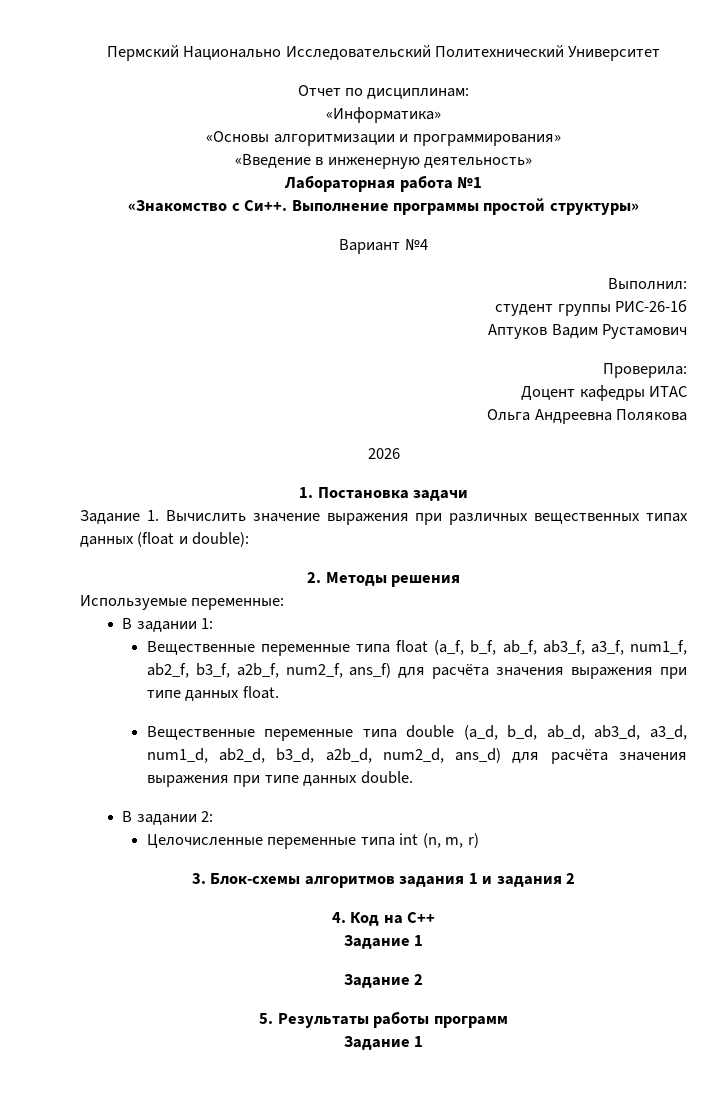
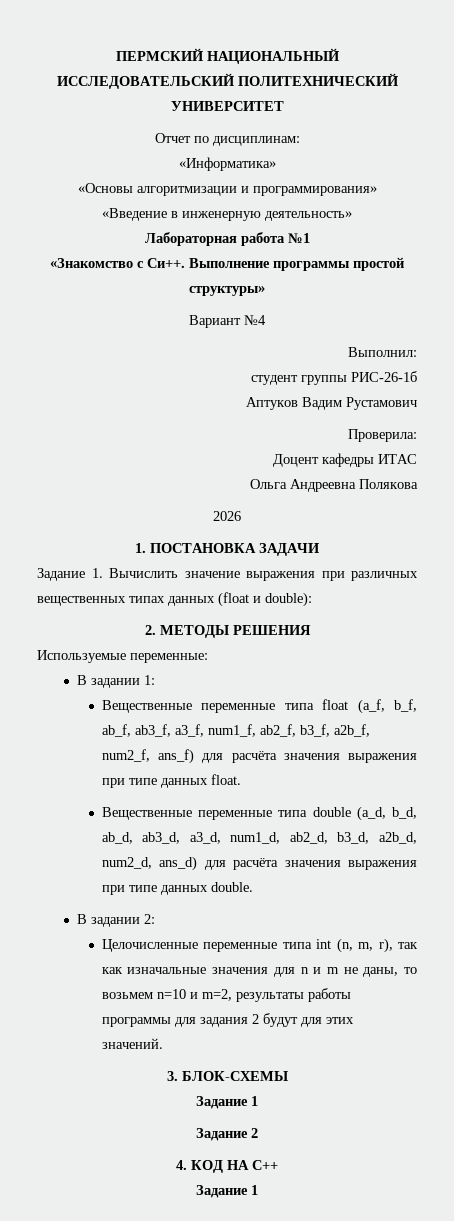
- Пермский Национально Исследовательский Политехнический Университет
+ ПЕРМСКИЙ НАЦИОНАЛЬНЫЙ ИССЛЕДОВАТЕЛЬСКИЙ ПОЛИТЕХНИЧЕСКИЙ УНИВЕРСИТЕТ
- 1. Постановка задачи
+ 1. ПОСТАНОВКА ЗАДАЧИ
- 2. Методы решения
+ 2. МЕТОДЫ РЕШЕНИЯ
- Целочисленные переменные типа int (n, m, r)
- 3. Блок-схемы алгоритмов задания 1 и задания 2
- 4. Код на C++
+ Целочисленные переменные типа int (n, m, r), так как изначальные значения для n и m не даны, то возьмем n=10 и m=2, результаты работы программы для задания 2 будут для этих значений.
+ 3. БЛОК-СХЕМЫ
- 5. Результаты работы программ
+ 4. КОД НА C++

